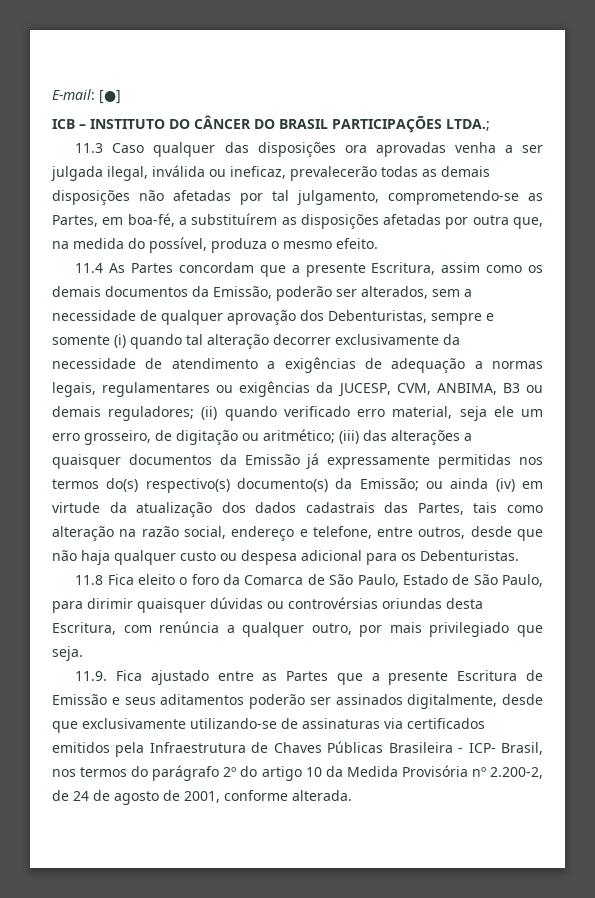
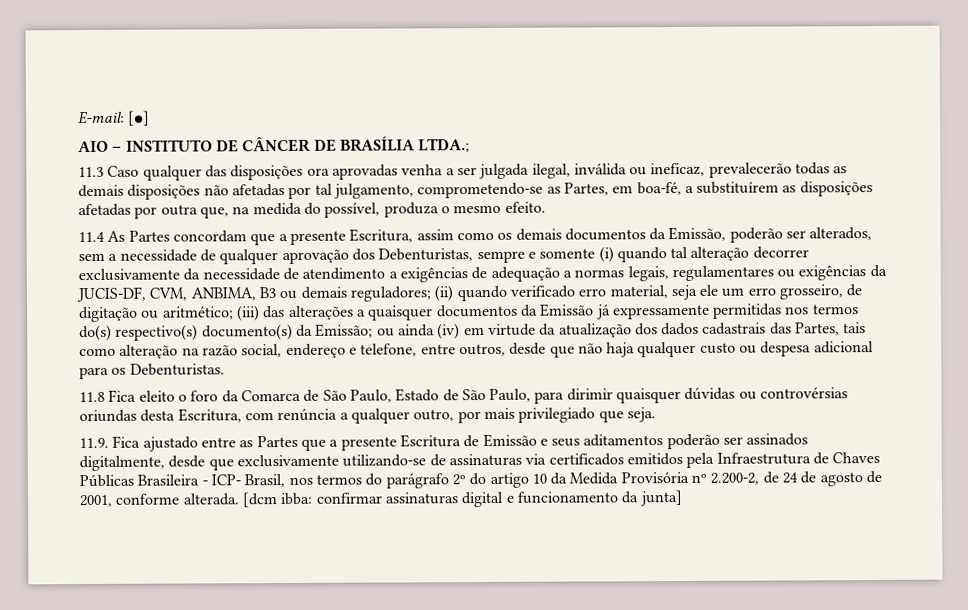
- ICB – INSTITUTO DO CÂNCER DO BRASIL PARTICIPAÇÕES LTDA.;
+ AIO – INSTITUTO DE CÂNCER DE BRASÍLIA LTDA.;
- 11.4 As Partes concordam que a presente Escritura, assim como os demais documentos da Emissão, poderão ser alterados, sem a necessidade de qualquer aprovação dos Debenturistas, sempre e somente (i) quando tal alteração decorrer exclusivamente da necessidade de atendimento a exigências de adequação a normas legais, regulamentares ou exigências da JUCESP, CVM, ANBIMA, B3 ou demais reguladores;
+ 11.4 As Partes concordam que a presente Escritura, assim como os demais documentos da Emissão, poderão ser alterados, sem a necessidade de qualquer aprovação dos Debenturistas, sempre e somente (i) quando tal alteração decorrer exclusivamente da necessidade de atendimento a exigências de adequação a normas legais, regulamentares ou exigências da JUCIS-DF, CVM, ANBIMA, B3 ou demais reguladores;
+ [dcm ibba: confirmar assinaturas digital e funcionamento da junta]

